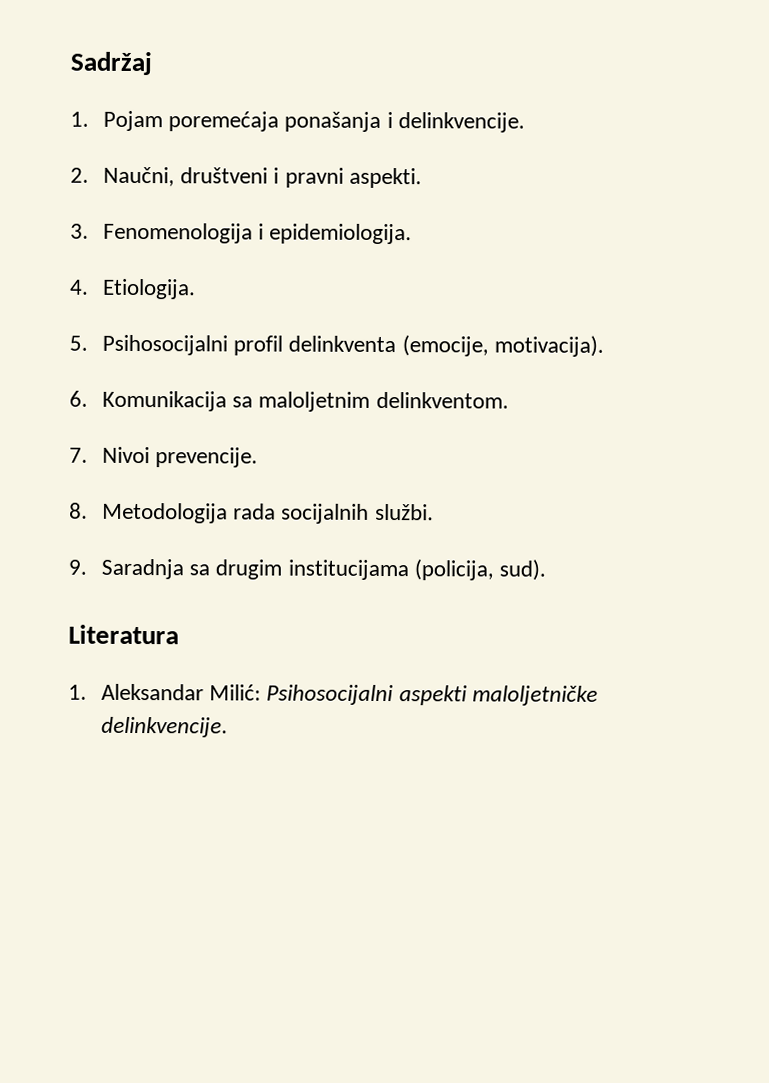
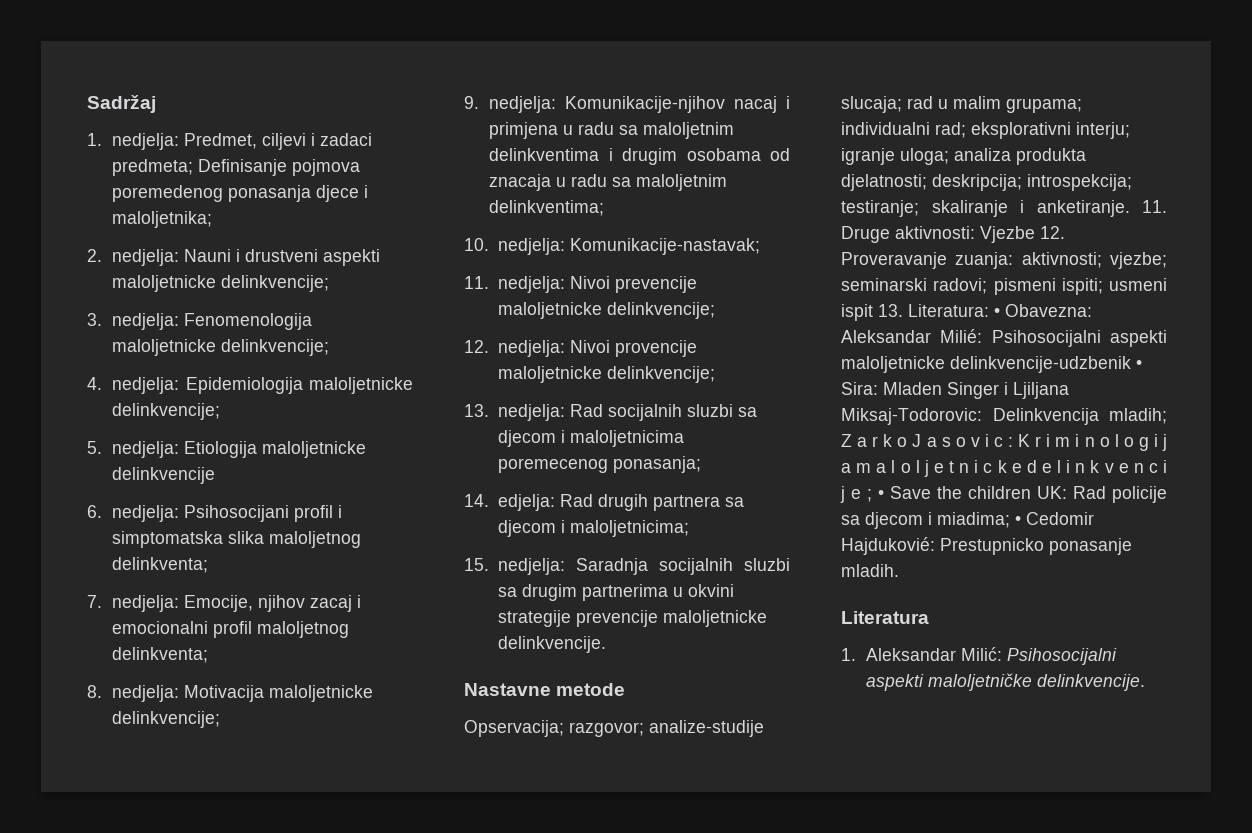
- 1. Pojam poremećaja ponašanja i delinkvencije.
- 2. Naučni, društveni i pravni aspekti.
- 3. Fenomenologija i epidemiologija.
- 4. Etiologija.
- 5. Psihosocijalni profil delinkventa (emocije, motivacija).
- 6. Komunikacija sa maloljetnim delinkventom.
- 7. Nivoi prevencije.
- 8. Metodologija rada socijalnih službi.
- 9. Saradnja sa drugim institucijama (policija, sud).
+ 1. nedjelja: Predmet, ciljevi i zadaci predmeta; Definisanje pojmova poremedenog ponasanja djece i maloljetnika;
+ 2. nedjelja: Nauni i drustveni aspekti maloljetnicke delinkvencije;
+ 3. nedjelja: Fenomenologija maloljetnicke delinkvencije;
+ 4. nedjelja: Epidemiologija maloljetnicke delinkvencije;
+ 5. nedjelja: Etiologija maloljetnicke delinkvencije
+ 6. nedjelja: Psihosocijani profil i simptomatska slika maloljetnog delinkventa;
+ 7. nedjelja: Emocije, njihov zacaj i emocionalni profil maloljetnog delinkventa;
+ 8. nedjelja: Motivacija maloljetnicke delinkvencije;
+ 9. nedjelja: Komunikacije-njihov nacaj i primjena u radu sa maloljetnim delinkventima i drugim osobama od znacaja u radu sa maloljetnim delinkventima;
+ 10. nedjelja: Komunikacije-nastavak;
+ 11. nedjelja: Nivoi prevencije maloljetnicke delinkvencije;
+ 12. nedjelja: Nivoi provencije maloljetnicke delinkvencije;
+ 13. nedjelja: Rad socijalnih sluzbi sa djecom i maloljetnicima poremecenog ponasanja;
+ 14. edjelja: Rad drugih partnera sa djecom i maloljetnicima;
+ 15. nedjelja: Saradnja socijalnih sluzbi sa drugim partnerima u okvini strategije prevencije maloljetnicke delinkvencije.
+ Nastavne metode
+ Opservacija; razgovor; analize-studije slucaja; rad u malim grupama; individualni rad; eksplorativni interju; igranje uloga; analiza produkta djelatnosti; deskripcija; introspekcija; testiranje; skaliranje i anketiranje. 11. Druge aktivnosti: Vjezbe 12. Proveravanje zuanja: aktivnosti; vjezbe; seminarski radovi; pismeni ispiti; usmeni ispit 13. Literatura: • Obavezna: Aleksandar Milié: Psihosocijalni aspekti maloljetnicke delinkvencije-udzbenik • Sira: Mladen Singer i Ljiljana Miksaj-Todorovic: Delinkvencija mladih; Z a r k o J a s o v i c : K r i m i n o l o g i j a m a l o l j e t n i c k e d e l i n k v e n c i j e ; • Save the children UK: Rad policije sa djecom i miadima; • Cedomir Hajdukovié: Prestupnicko ponasanje mladih.

